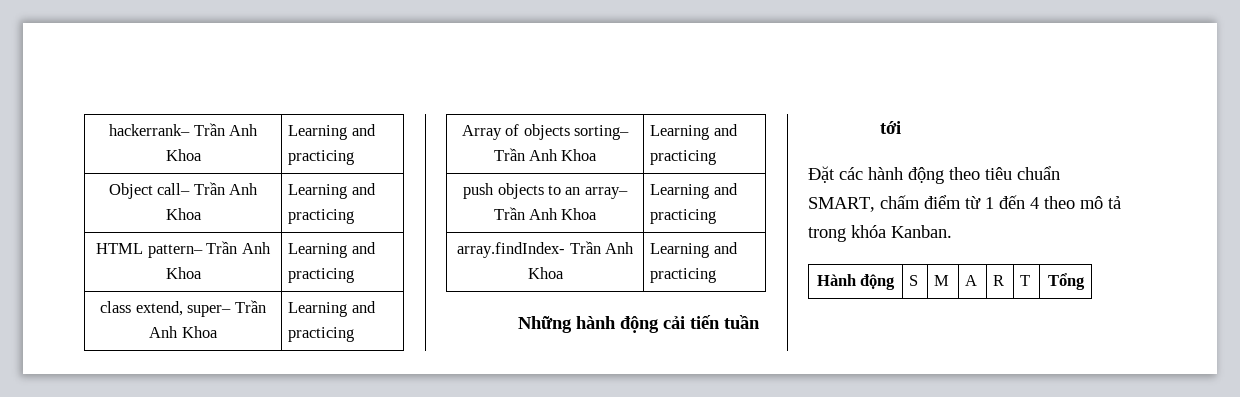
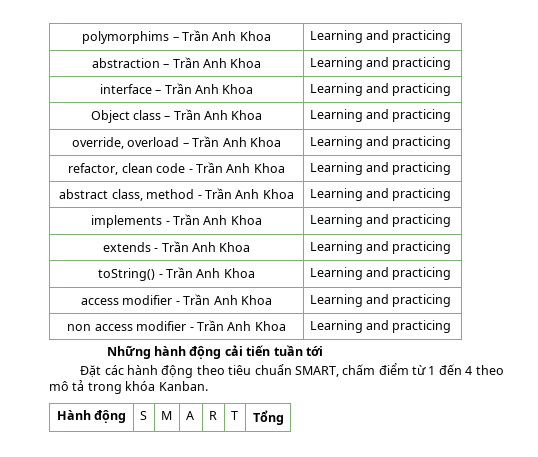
- hackerrank– Trần Anh Khoa | Learning and practicing
+ polymorphims – Trần Anh Khoa | Learning and practicing
+ abstraction – Trần Anh Khoa | Learning and practicing
+ interface – Trần Anh Khoa | Learning and practicing
- Object call– Trần Anh Khoa | Learning and practicing
- HTML pattern– Trần Anh Khoa | Learning and practicing
- class extend, super– Trần Anh Khoa | Learning and practicing
- Array of objects sorting– Trần Anh Khoa | Learning and practicing
- push objects to an array– Trần Anh Khoa | Learning and practicing
- array.findIndex- Trần Anh Khoa | Learning and practicing
+ Object class – Trần Anh Khoa | Learning and practicing
+ override, overload – Trần Anh Khoa | Learning and practicing
+ refactor, clean code - Trần Anh Khoa | Learning and practicing
+ abstract class, method - Trần Anh Khoa | Learning and practicing
+ implements - Trần Anh Khoa | Learning and practicing
+ extends - Trần Anh Khoa | Learning and practicing
+ toString() - Trần Anh Khoa | Learning and practicing
+ access modifier - Trần Anh Khoa | Learning and practicing
+ non access modifier - Trần Anh Khoa | Learning and practicing

